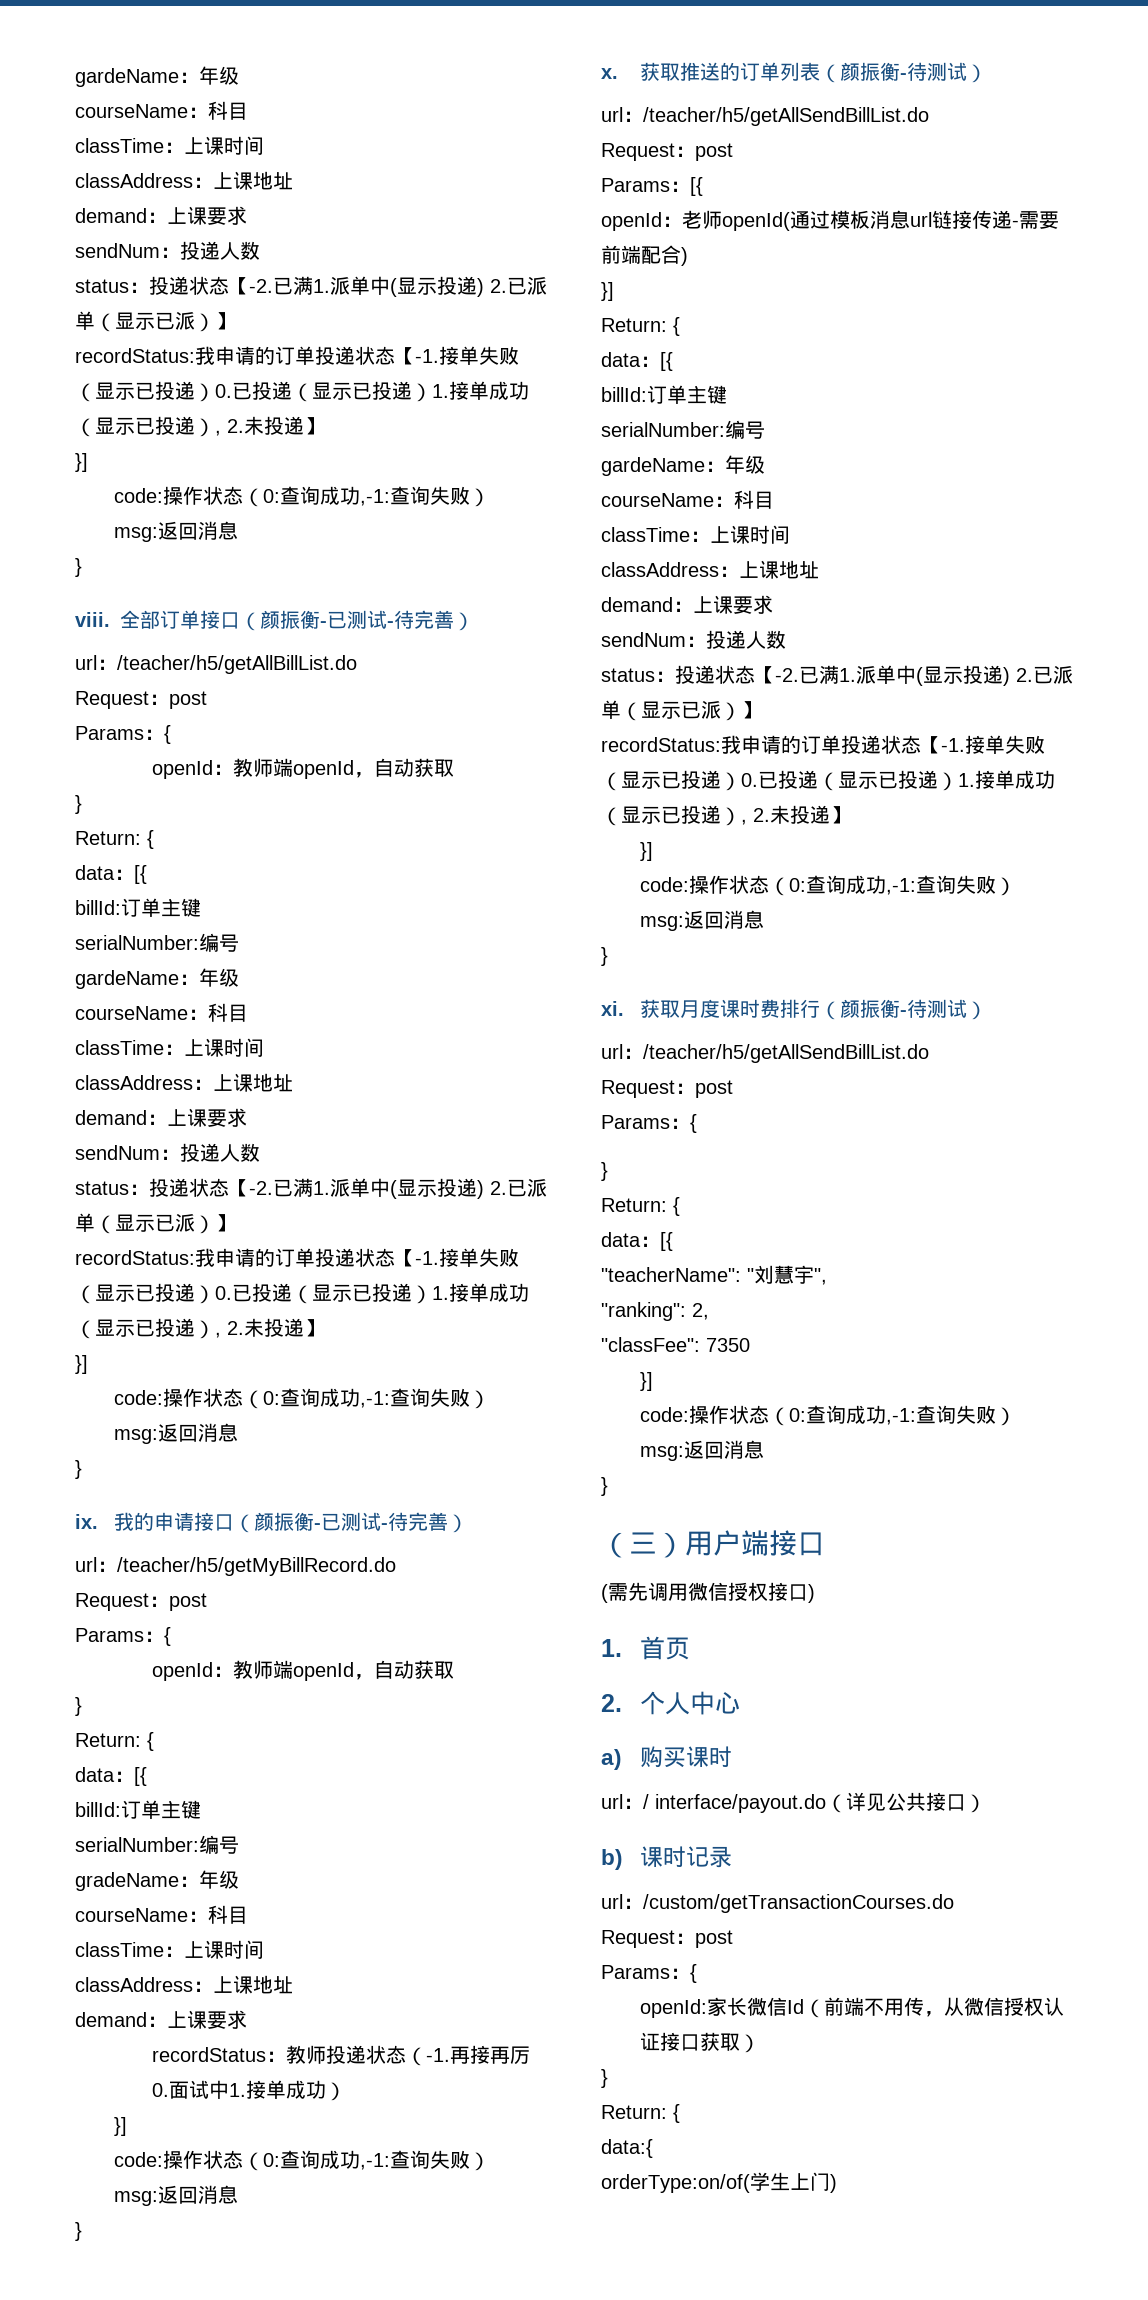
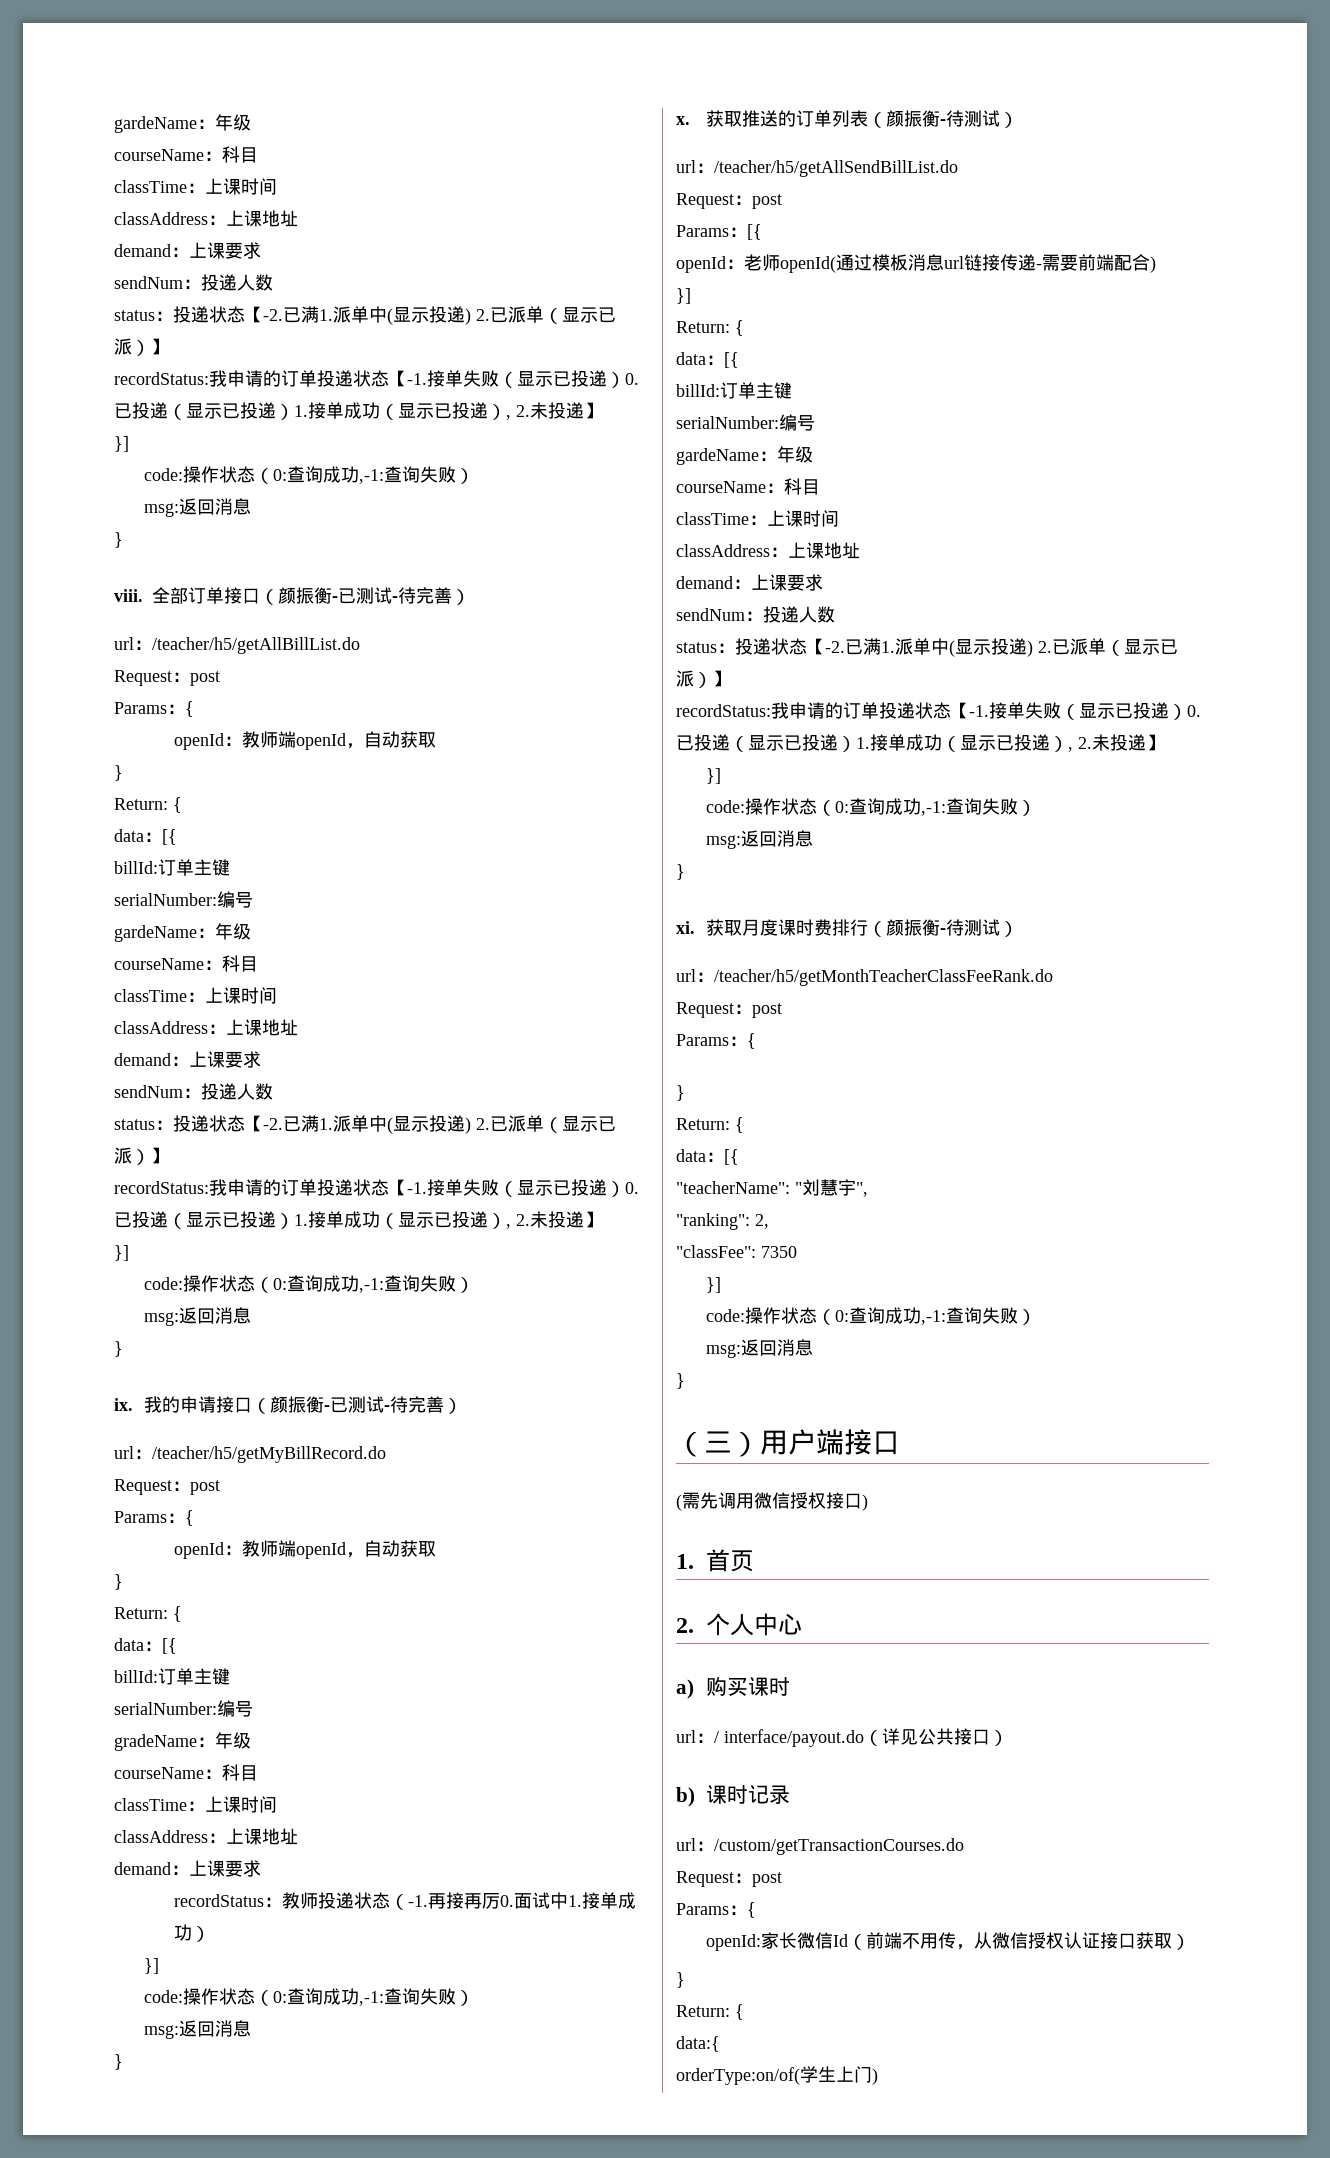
  获取月度课时费排行（颜振衡-待测试）
- url：/teacher/h5/getAllSendBillList.do
+ url：/teacher/h5/getMonthTeacherClassFeeRank.do

